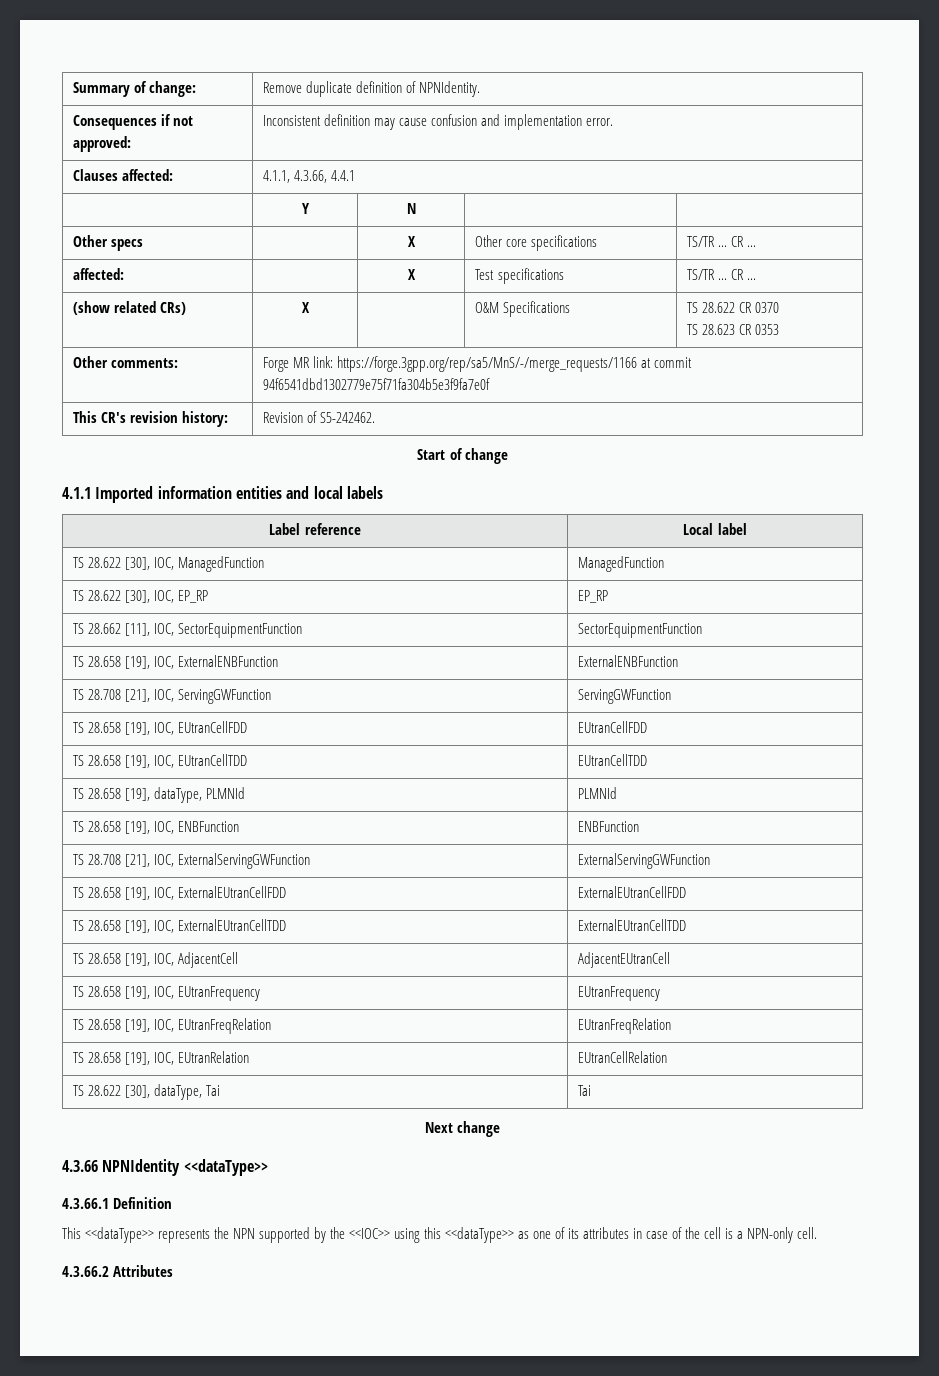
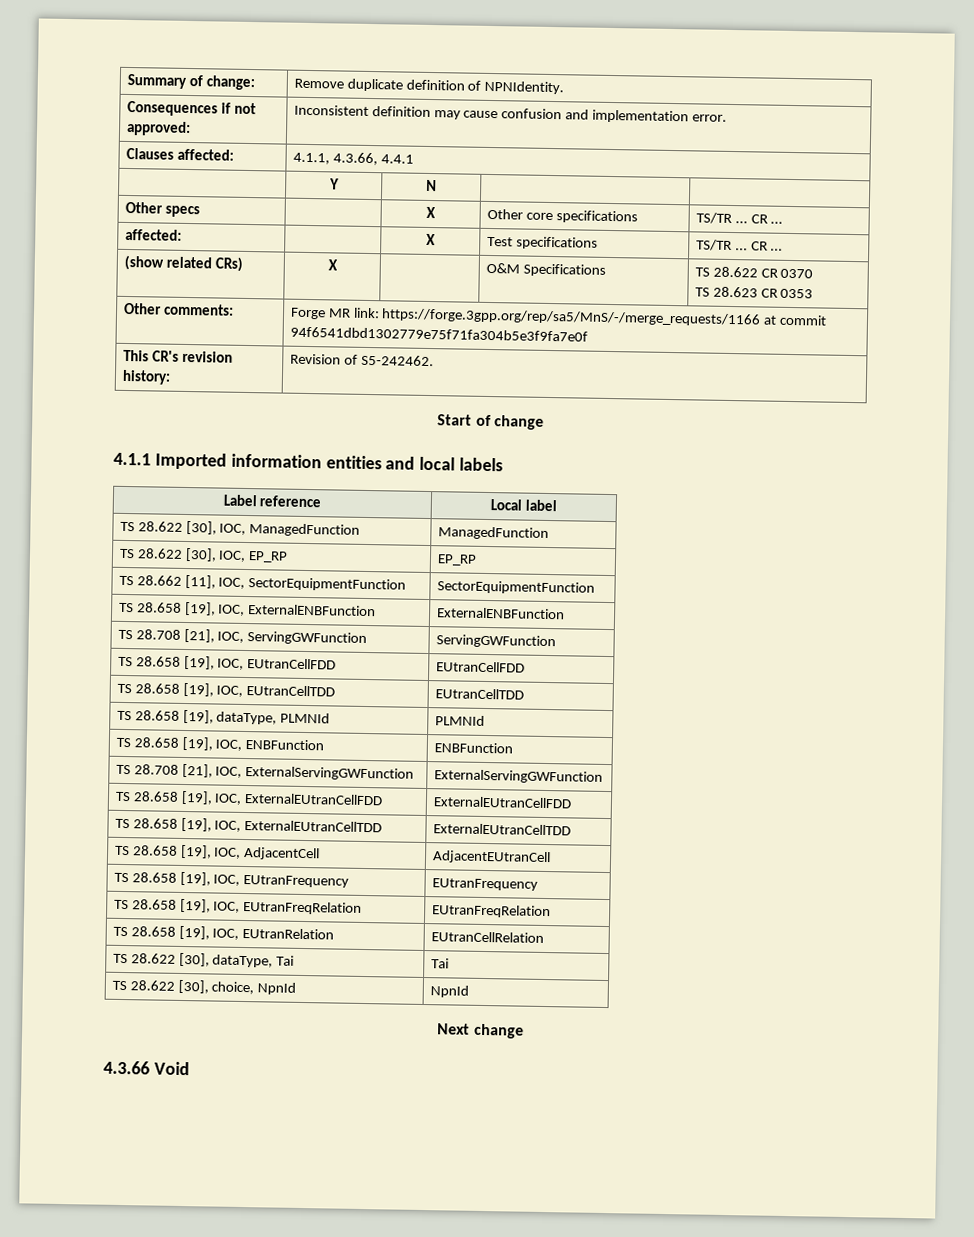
+ TS 28.622 [30], choice, NpnId | NpnId
  Next change
- 4.3.66 NPNIdentity <<dataType>>
- 4.3.66.1 Definition
- This <<dataType>> represents the NPN supported by the <<IOC>> using this <<dataType>> as one of its attributes in case of the cell is a NPN-only cell.
- 4.3.66.2 Attributes
+ 4.3.66 Void

